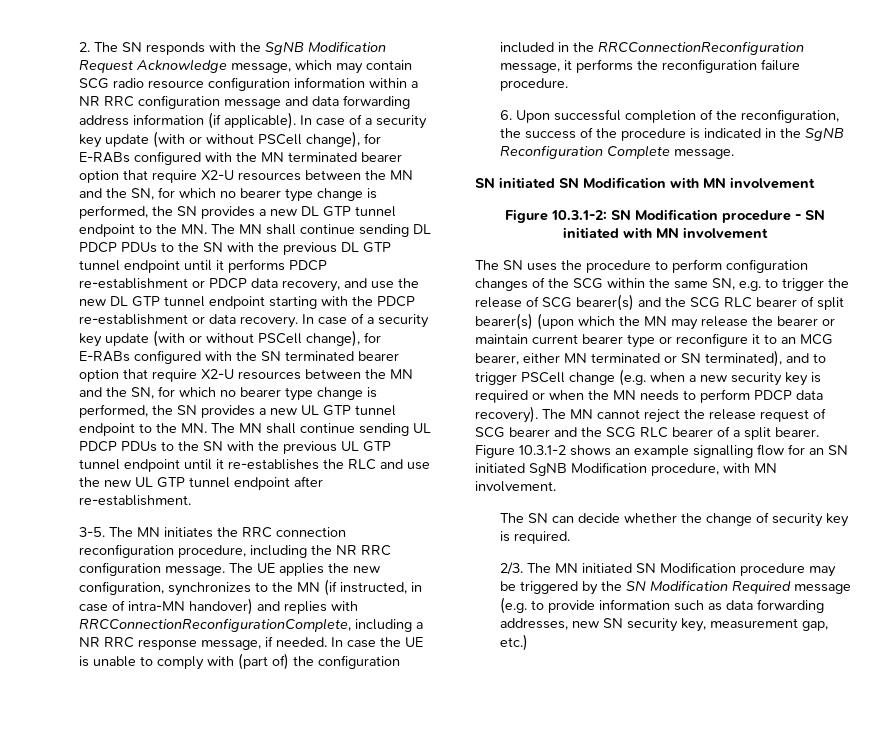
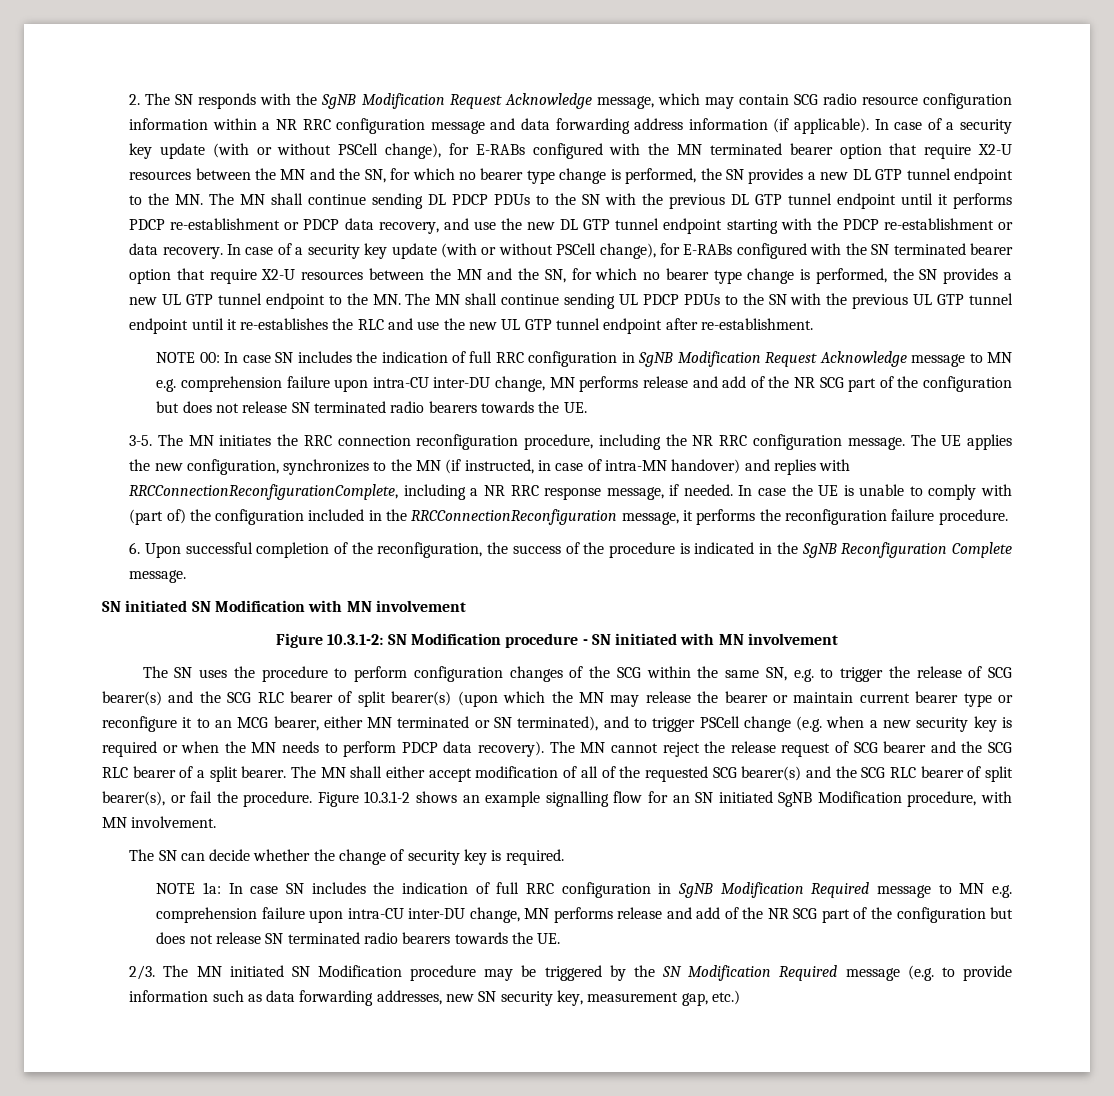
+ NOTE 00: In case SN includes the indication of full RRC configuration in SgNB Modification Request Acknowledge message to MN e.g. comprehension failure upon intra-CU inter-DU change, MN performs release and add of the NR SCG part of the configuration but does not release SN terminated radio bearers towards the UE.
+ The MN shall either accept modification of all of the requested SCG bearer(s) and the SCG RLC bearer of split bearer(s), or fail the procedure.
+ NOTE 1a: In case SN includes the indication of full RRC configuration in SgNB Modification Required message to MN e.g. comprehension failure upon intra-CU inter-DU change, MN performs release and add of the NR SCG part of the configuration but does not release SN terminated radio bearers towards the UE.

